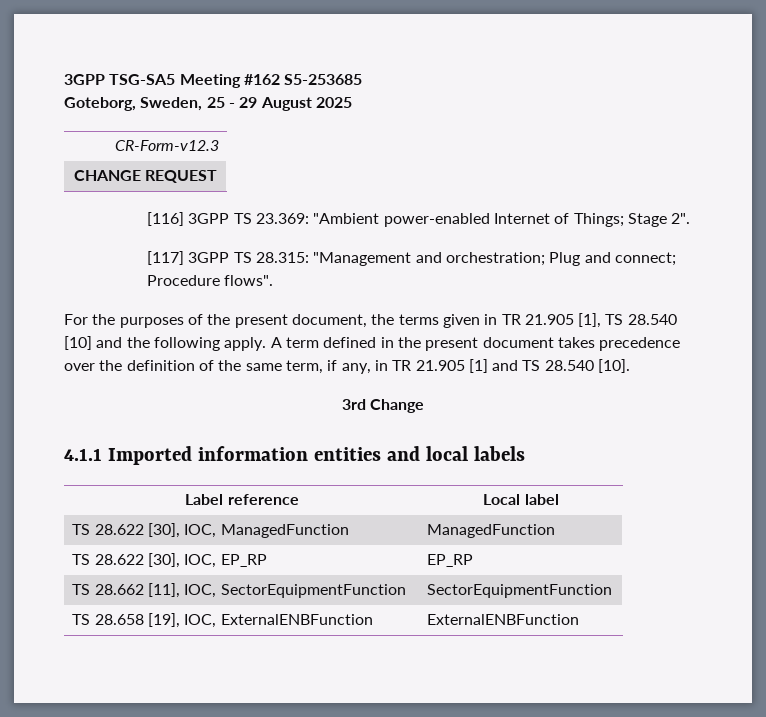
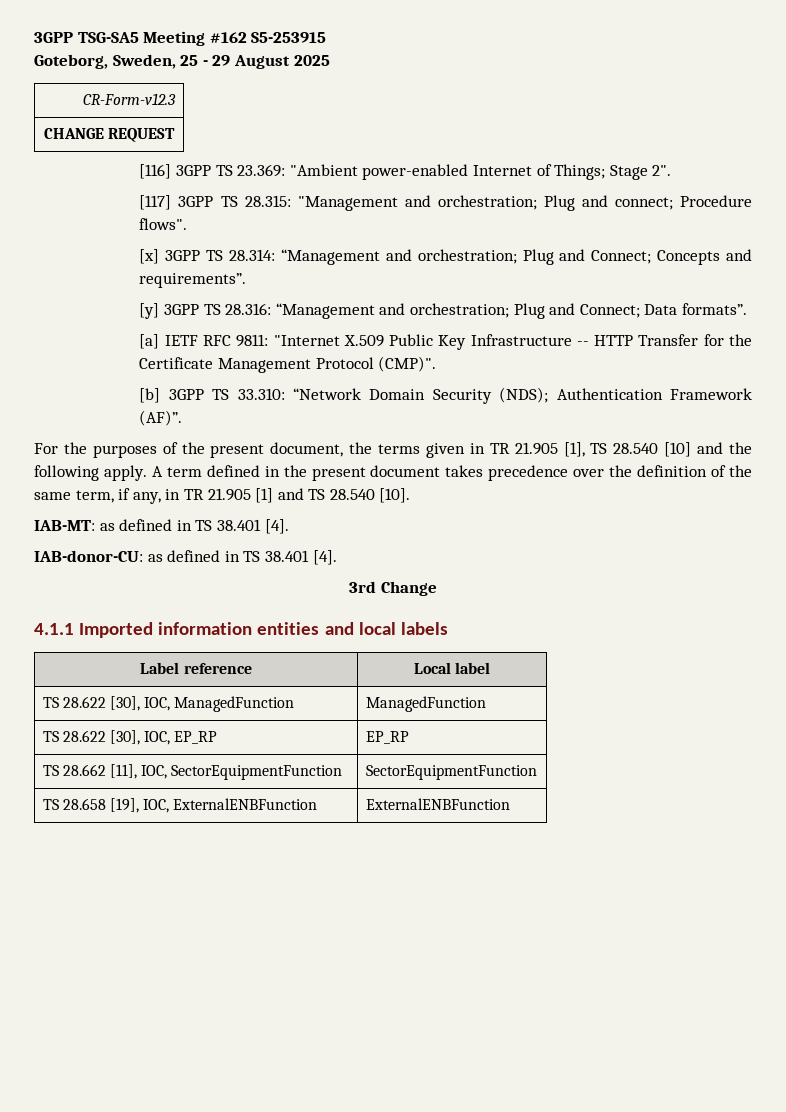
- 3GPP TSG-SA5 Meeting #162 S5-253685
+ 3GPP TSG-SA5 Meeting #162 S5-253915
+ [x] 3GPP TS 28.314: “Management and orchestration; Plug and Connect; Concepts and requirements”.
+ [y] 3GPP TS 28.316: “Management and orchestration; Plug and Connect; Data formats”.
+ [a] IETF RFC 9811: "Internet X.509 Public Key Infrastructure -- HTTP Transfer for the Certificate Management Protocol (CMP)".
+ [b] 3GPP TS 33.310: “Network Domain Security (NDS); Authentication Framework (AF)”.
+ IAB-MT: as defined in TS 38.401 [4].
+ IAB-donor-CU: as defined in TS 38.401 [4].

